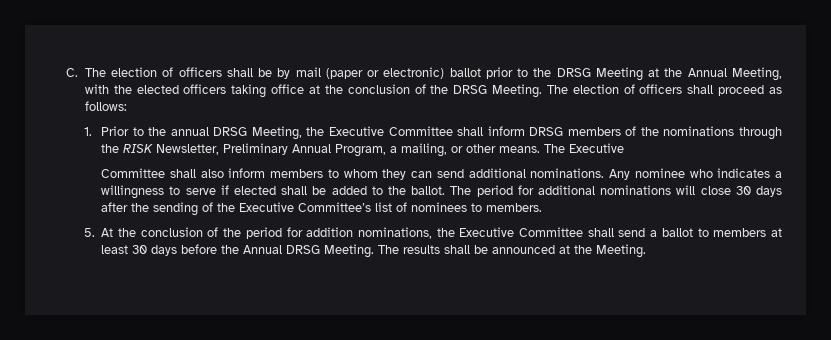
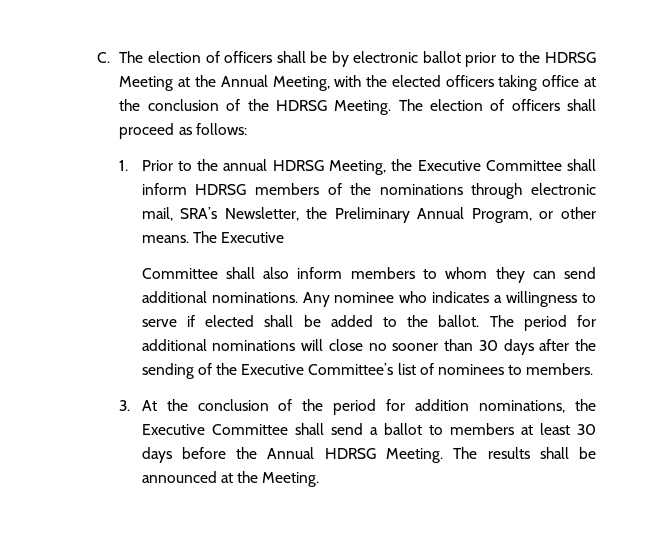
- C. The election of officers shall be by mail (paper or electronic) ballot prior to the DRSG Meeting at the Annual Meeting, with the elected officers taking office at the conclusion of the DRSG Meeting.
+ C. The election of officers shall be by electronic ballot prior to the HDRSG Meeting at the Annual Meeting, with the elected officers taking office at the conclusion of the HDRSG Meeting.
- 1. Prior to the annual DRSG Meeting, the Executive Committee shall inform DRSG members of the nominations through the RISK Newsletter, Preliminary Annual Program, a mailing, or other means.
+ 1. Prior to the annual HDRSG Meeting, the Executive Committee shall inform HDRSG members of the nominations through electronic mail, SRA’s Newsletter, the Preliminary Annual Program, or other means.
- The period for additional nominations will close 30 days after the sending of the Executive Committee’s list of nominees to members.
+ The period for additional nominations will close no sooner than 30 days after the sending of the Executive Committee’s list of nominees to members.
- 5. At the conclusion of the period for addition nominations, the Executive Committee shall send a ballot to members at least 30 days before the Annual DRSG Meeting.
+ 3. At the conclusion of the period for addition nominations, the Executive Committee shall send a ballot to members at least 30 days before the Annual HDRSG Meeting.

